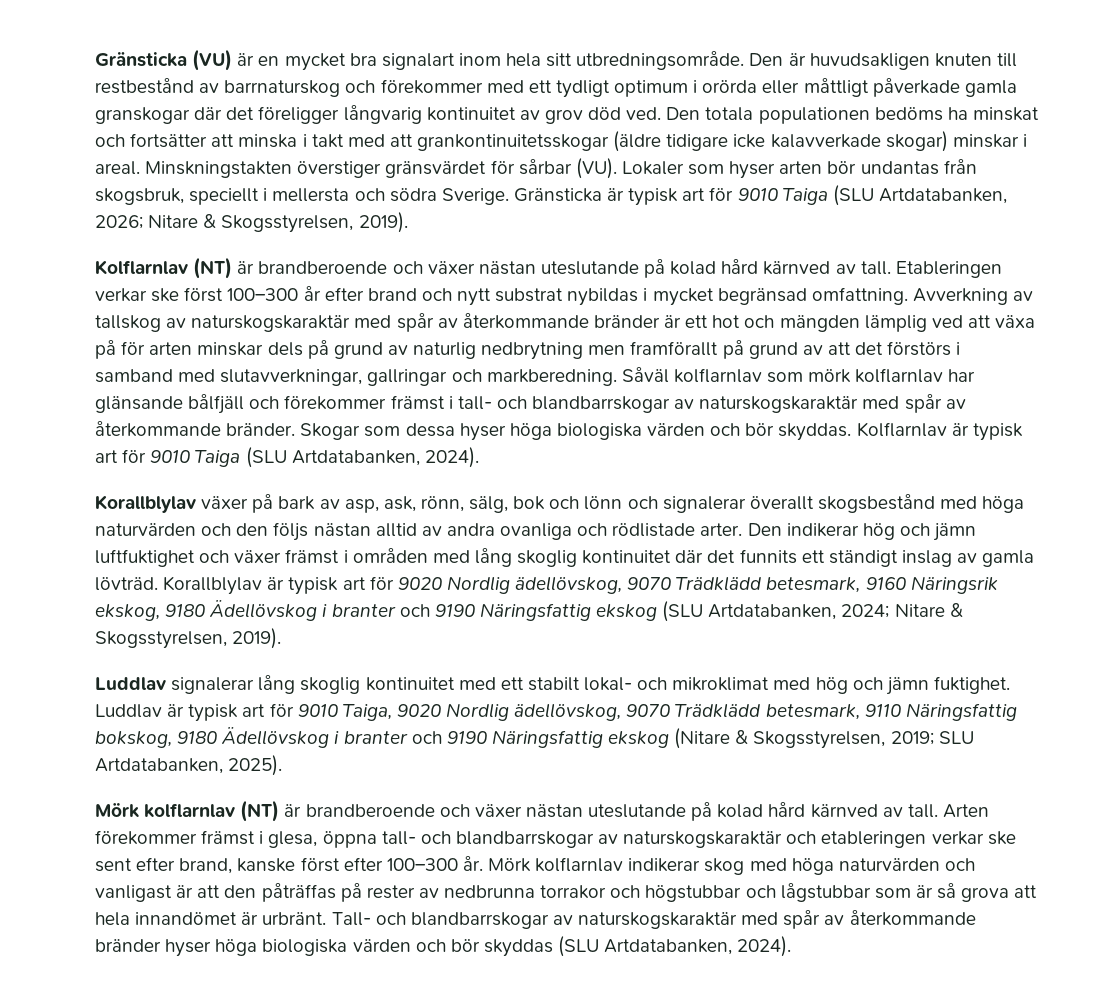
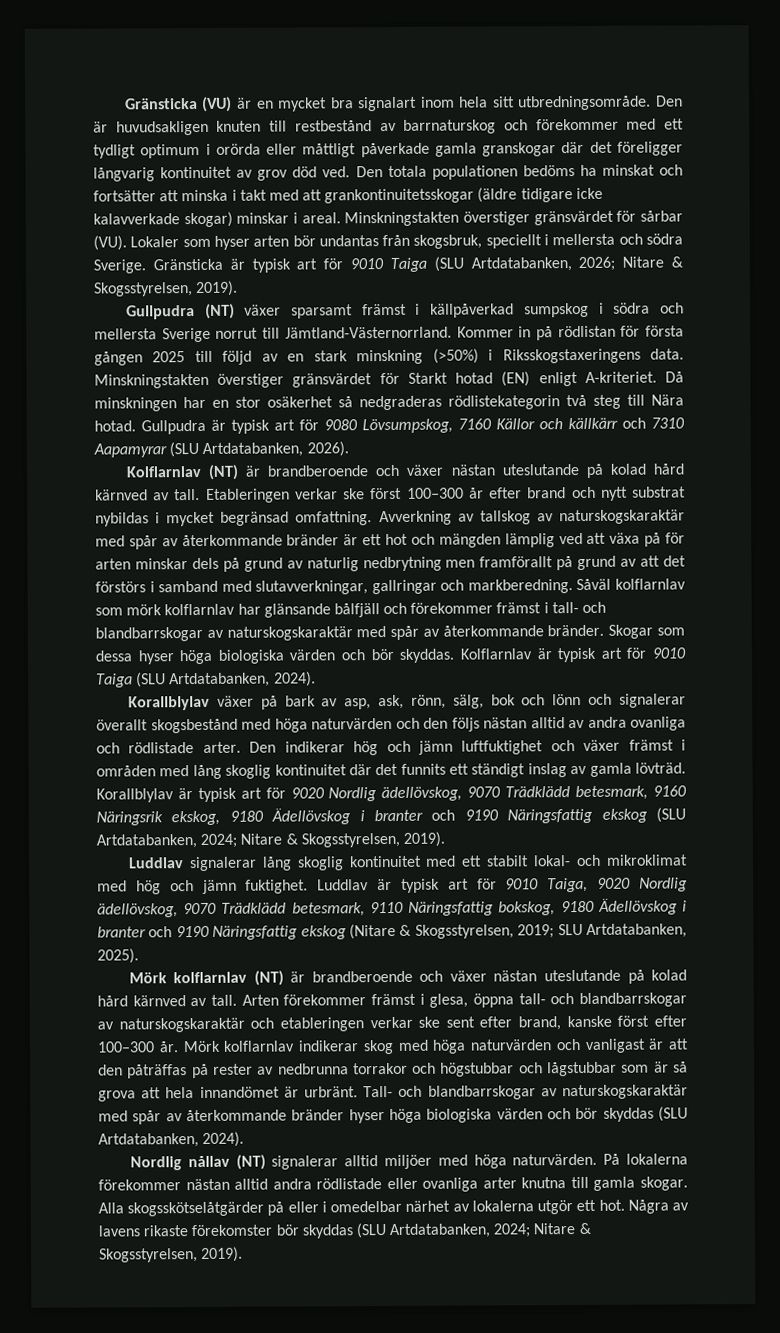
+ Gullpudra (NT) växer sparsamt främst i källpåverkad sumpskog i södra och mellersta Sverige norrut till Jämtland-Västernorrland. Kommer in på rödlistan för första gången 2025 till följd av en stark minskning (>50%) i Riksskogstaxeringens data. Minskningstakten överstiger gränsvärdet för Starkt hotad (EN) enligt A-kriteriet. Då minskningen har en stor osäkerhet så nedgraderas rödlistekategorin två steg till Nära hotad. Gullpudra är typisk art för 9080 Lövsumpskog, 7160 Källor och källkärr och 7310 Aapamyrar (SLU Artdatabanken, 2026).
+ Nordlig nållav (NT) signalerar alltid miljöer med höga naturvärden. På lokalerna förekommer nästan alltid andra rödlistade eller ovanliga arter knutna till gamla skogar. Alla skogsskötselåtgärder på eller i omedelbar närhet av lokalerna utgör ett hot. Några av lavens rikaste förekomster bör skyddas (SLU Artdatabanken, 2024; Nitare & Skogsstyrelsen, 2019).

